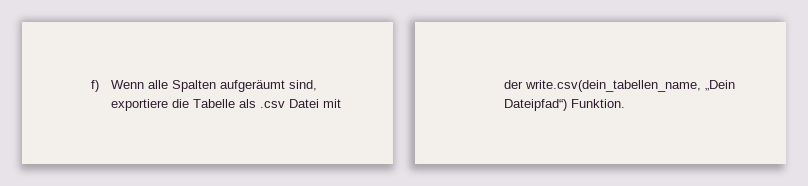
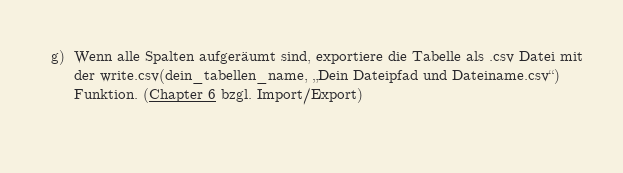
- f) Wenn alle Spalten aufgeräumt sind, exportiere die Tabelle als .csv Datei mit der write.csv(dein_tabellen_name, „Dein Dateipfad“) Funktion.
+ g) Wenn alle Spalten aufgeräumt sind, exportiere die Tabelle als .csv Datei mit der write.csv(dein_tabellen_name, „Dein Dateipfad und Dateiname.csv“) Funktion. (Chapter 6 bzgl. Import/Export)

